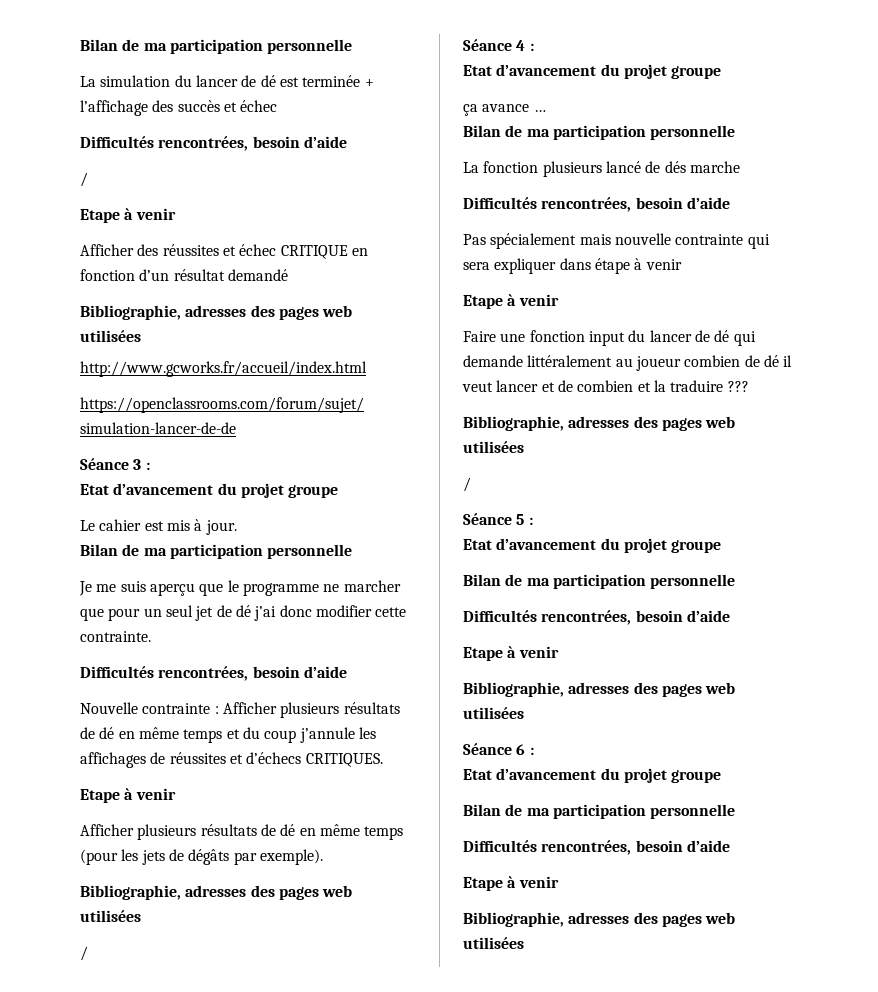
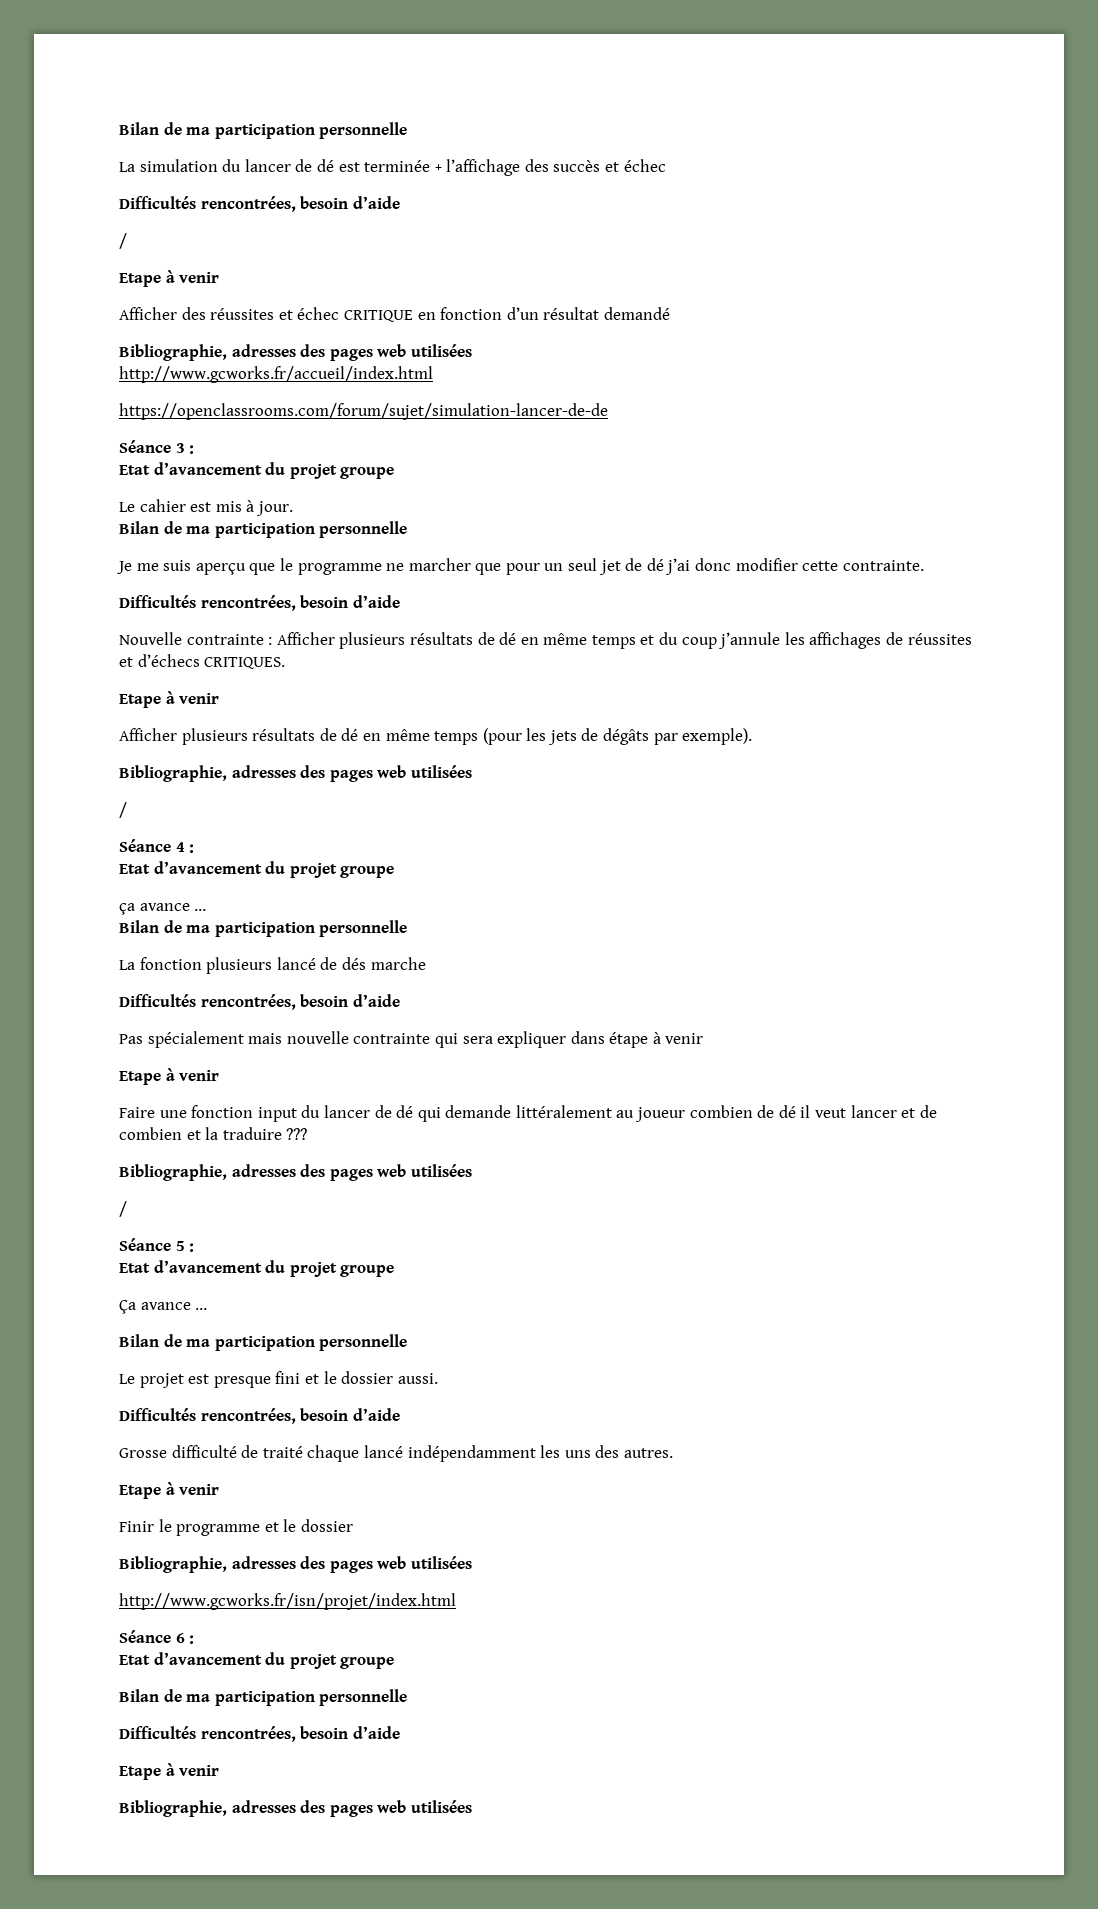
  Séance 5 :
  Etat d’avancement du projet groupe
+ Ça avance …
  Bilan de ma participation personnelle
+ Le projet est presque fini et le dossier aussi.
  Difficultés rencontrées, besoin d’aide
+ Grosse difficulté de traité chaque lancé indépendamment les uns des autres.
  Etape à venir
+ Finir le programme et le dossier
  Bibliographie, adresses des pages web utilisées
+ http://www.gcworks.fr/isn/projet/index.html

